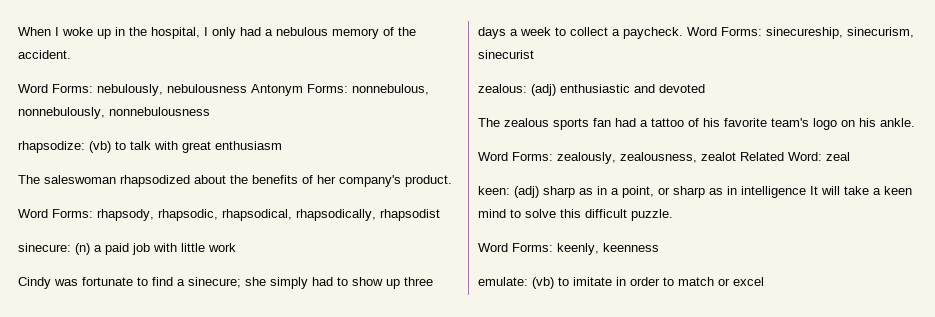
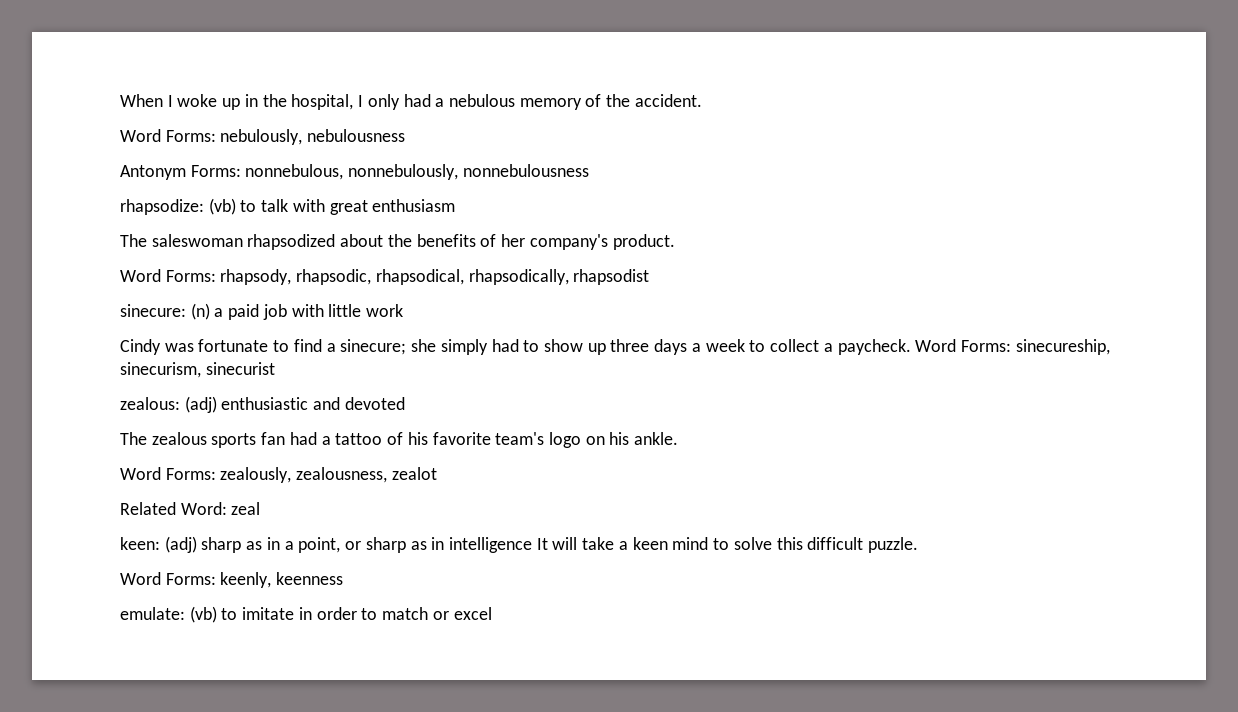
- Word Forms: nebulously, nebulousness Antonym Forms: nonnebulous, nonnebulously, nonnebulousness
+ Word Forms: nebulously, nebulousness
+ Antonym Forms: nonnebulous, nonnebulously, nonnebulousness
- Word Forms: zealously, zealousness, zealot Related Word: zeal
+ Word Forms: zealously, zealousness, zealot
+ Related Word: zeal

